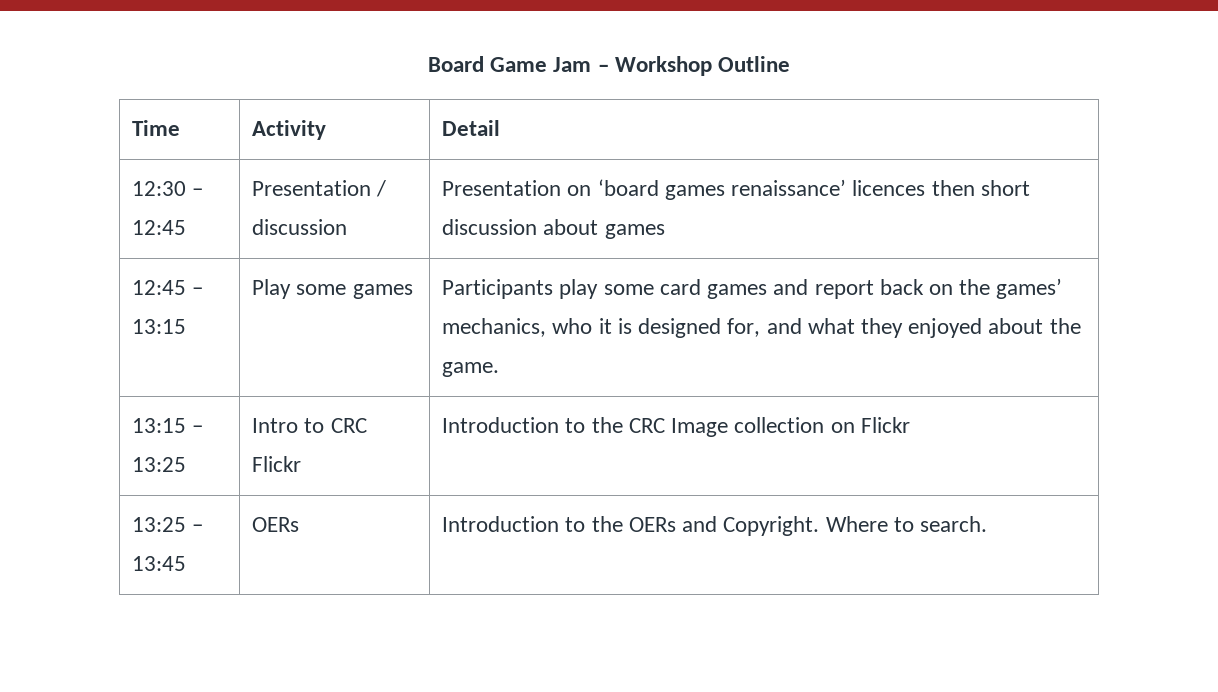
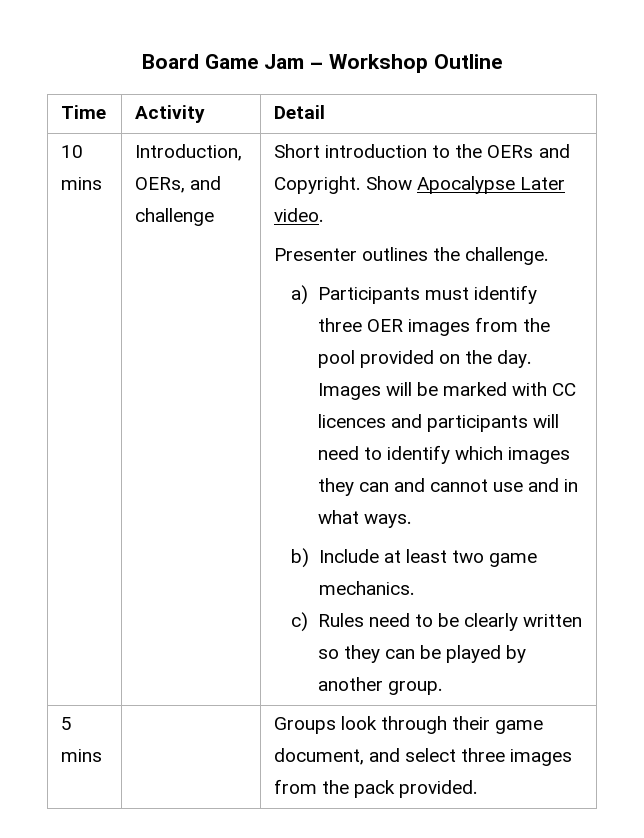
- 12:30 – 12:45 | Presentation / discussion | Presentation on ‘board games renaissance’ licences then short discussion about games
- 12:45 – 13:15 | Play some games | Participants play some card games and report back on the games’ mechanics, who it is designed for, and what they enjoyed about the game.
- 13:15 – 13:25 | Intro to CRC Flickr | Introduction to the CRC Image collection on Flickr
- 13:25 – 13:45 | OERs | Introduction to the OERs and Copyright. Where to search.
+ 10 mins | Introduction, OERs, and challenge | Short introduction to the OERs and Copyright. Show Apocalypse Later video.
+ Presenter outlines the challenge.
+ a) Participants must identify three OER images from the pool provided on the day. Images will be marked with CC licences and participants will need to identify which images they can and cannot use and in what ways.
+ b) Include at least two game mechanics.
+ c) Rules need to be clearly written so they can be played by another group.
+ 5 mins | | Groups look through their game document, and select three images from the pack provided.

